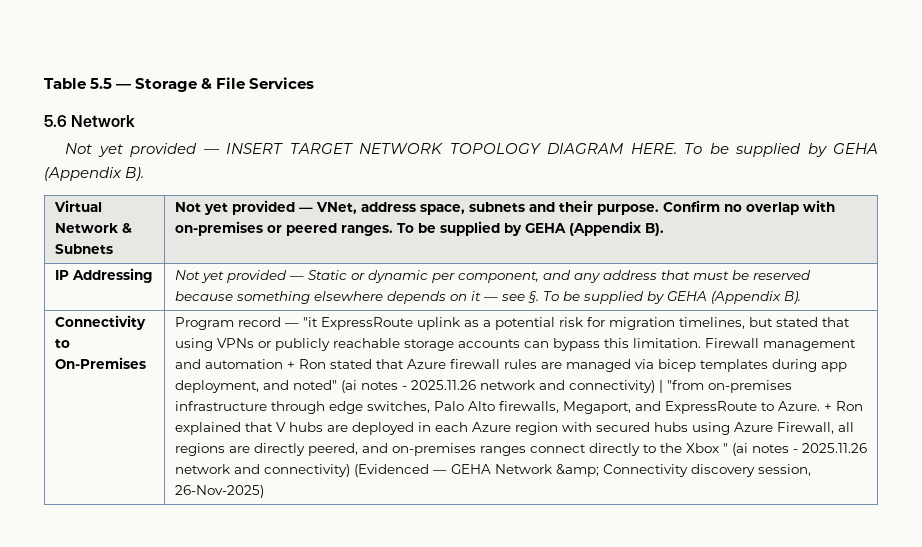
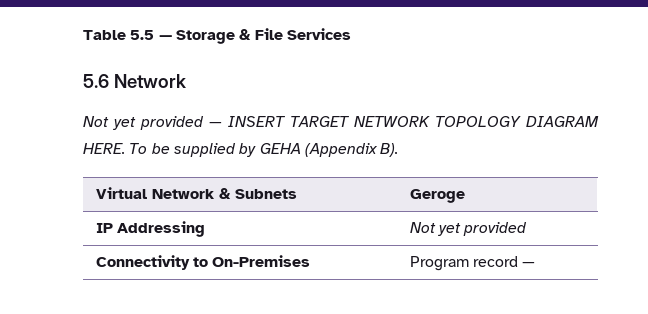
- Virtual Network & Subnets | Not yet provided — VNet, address space, subnets and their purpose. Confirm no overlap with on-premises or peered ranges. To be supplied by GEHA (Appendix B).
+ Virtual Network & Subnets | Geroge
- IP Addressing | Not yet provided — Static or dynamic per component, and any address that must be reserved because something elsewhere depends on it — see §. To be supplied by GEHA (Appendix B).
+ IP Addressing | Not yet provided
- Program record — "it ExpressRoute uplink as a potential risk for migration timelines, but stated that using VPNs or publicly reachable storage accounts can bypass this limitation. Firewall management and automation + Ron stated that Azure firewall rules are managed via bicep templates during app deployment, and noted" (ai notes - 2025.11.26 network and connectivity) | "from on-premises infrastructure through edge switches, Palo Alto firewalls, Megaport, and ExpressRoute to Azure. + Ron explained that V hubs are deployed in each Azure region with secured hubs using Azure Firewall, all regions are directly peered, and on-premises ranges connect directly to the Xbox " (ai notes - 2025.11.26 network and connectivity) (Evidenced — GEHA Network &amp; Connectivity discovery session, 26-Nov-2025)
+ Program record —

